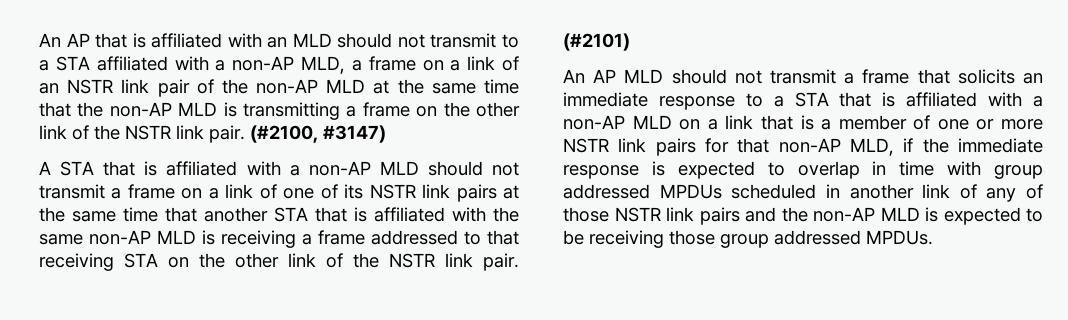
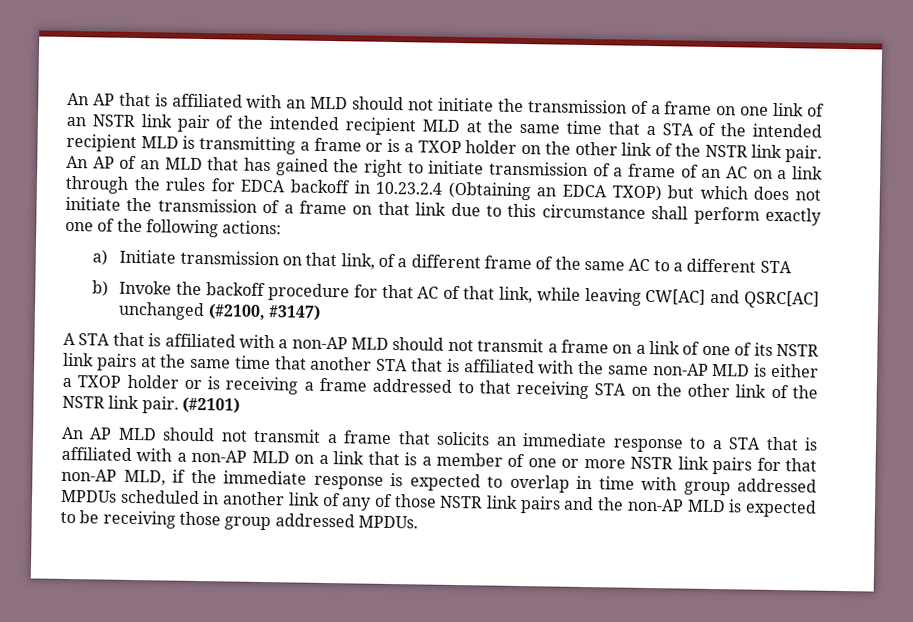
- An AP that is affiliated with an MLD should not transmit to a STA affiliated with a non-AP MLD, a frame on a link of an NSTR link pair of the non-AP MLD at the same time that the non-AP MLD is transmitting a frame on the other link of the NSTR link pair. (#2100, #3147)
+ An AP that is affiliated with an MLD should not initiate the transmission of a frame on one link of an NSTR link pair of the intended recipient MLD at the same time that a STA of the intended recipient MLD is transmitting a frame or is a TXOP holder on the other link of the NSTR link pair. An AP of an MLD that has gained the right to initiate transmission of a frame of an AC on a link through the rules for EDCA backoff in 10.23.2.4 (Obtaining an EDCA TXOP) but which does not initiate the transmission of a frame on that link due to this circumstance shall perform exactly one of the following actions:
+ a) Initiate transmission on that link, of a different frame of the same AC to a different STA
+ b) Invoke the backoff procedure for that AC of that link, while leaving CW[AC] and QSRC[AC] unchanged (#2100, #3147)
- A STA that is affiliated with a non-AP MLD should not transmit a frame on a link of one of its NSTR link pairs at the same time that another STA that is affiliated with the same non-AP MLD is receiving a frame addressed to that receiving STA on the other link of the NSTR link pair.
+ A STA that is affiliated with a non-AP MLD should not transmit a frame on a link of one of its NSTR link pairs at the same time that another STA that is affiliated with the same non-AP MLD is either a TXOP holder or is receiving a frame addressed to that receiving STA on the other link of the NSTR link pair.

